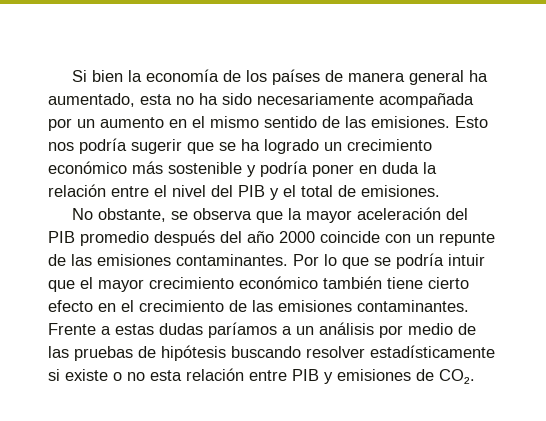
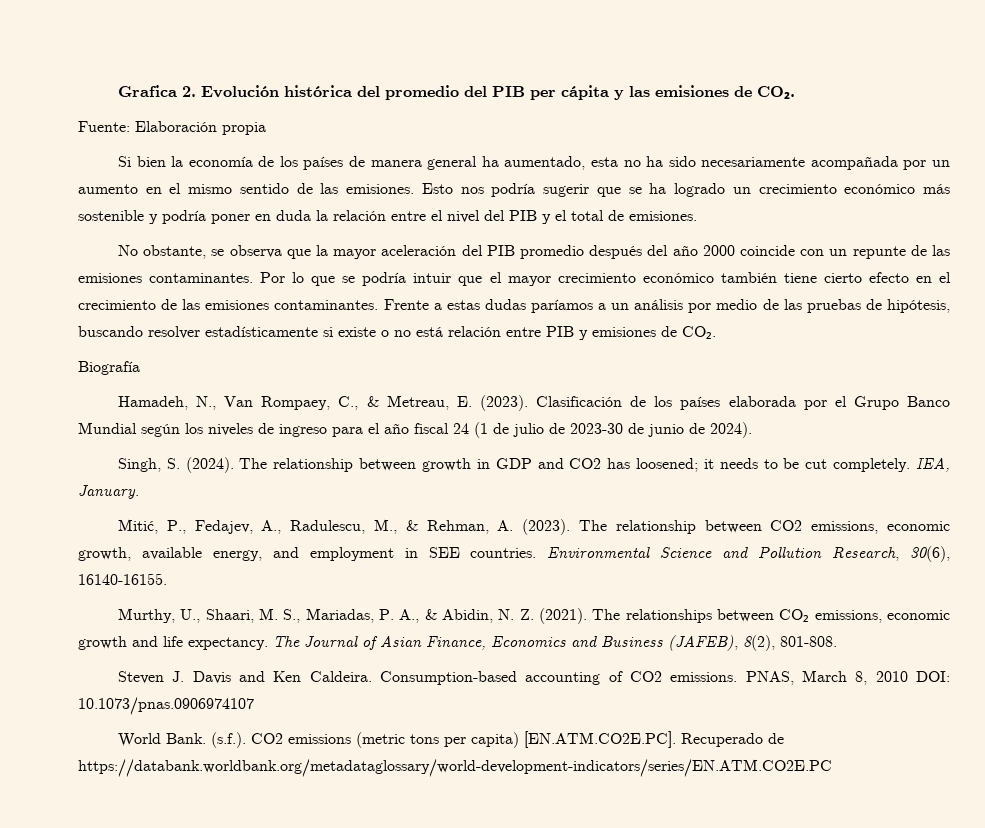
+ Grafica 2. Evolución histórica del promedio del PIB per cápita y las emisiones de CO₂.
+ Fuente: Elaboración propia
- Frente a estas dudas paríamos a un análisis por medio de las pruebas de hipótesis buscando resolver estadísticamente si existe o no esta relación entre PIB y emisiones de CO₂.
+ Frente a estas dudas paríamos a un análisis por medio de las pruebas de hipótesis, buscando resolver estadísticamente si existe o no está relación entre PIB y emisiones de CO₂.
+ Biografía
+ Hamadeh, N., Van Rompaey, C., & Metreau, E. (2023). Clasificación de los países elaborada por el Grupo Banco Mundial según los niveles de ingreso para el año fiscal 24 (1 de julio de 2023-30 de junio de 2024).
+ Singh, S. (2024). The relationship between growth in GDP and CO2 has loosened; it needs to be cut completely. IEA, January.
+ Mitić, P., Fedajev, A., Radulescu, M., & Rehman, A. (2023). The relationship between CO2 emissions, economic growth, available energy, and employment in SEE countries. Environmental Science and Pollution Research, 30(6), 16140-16155.
+ Murthy, U., Shaari, M. S., Mariadas, P. A., & Abidin, N. Z. (2021). The relationships between CO₂ emissions, economic growth and life expectancy. The Journal of Asian Finance, Economics and Business (JAFEB), 8(2), 801-808.
+ Steven J. Davis and Ken Caldeira. Consumption-based accounting of CO2 emissions. PNAS, March 8, 2010 DOI: 10.1073/pnas.0906974107
+ World Bank. (s.f.). CO2 emissions (metric tons per capita) [EN.ATM.CO2E.PC]. Recuperado de https://databank.worldbank.org/metadataglossary/world-development-indicators/series/EN.ATM.CO2E.PC

